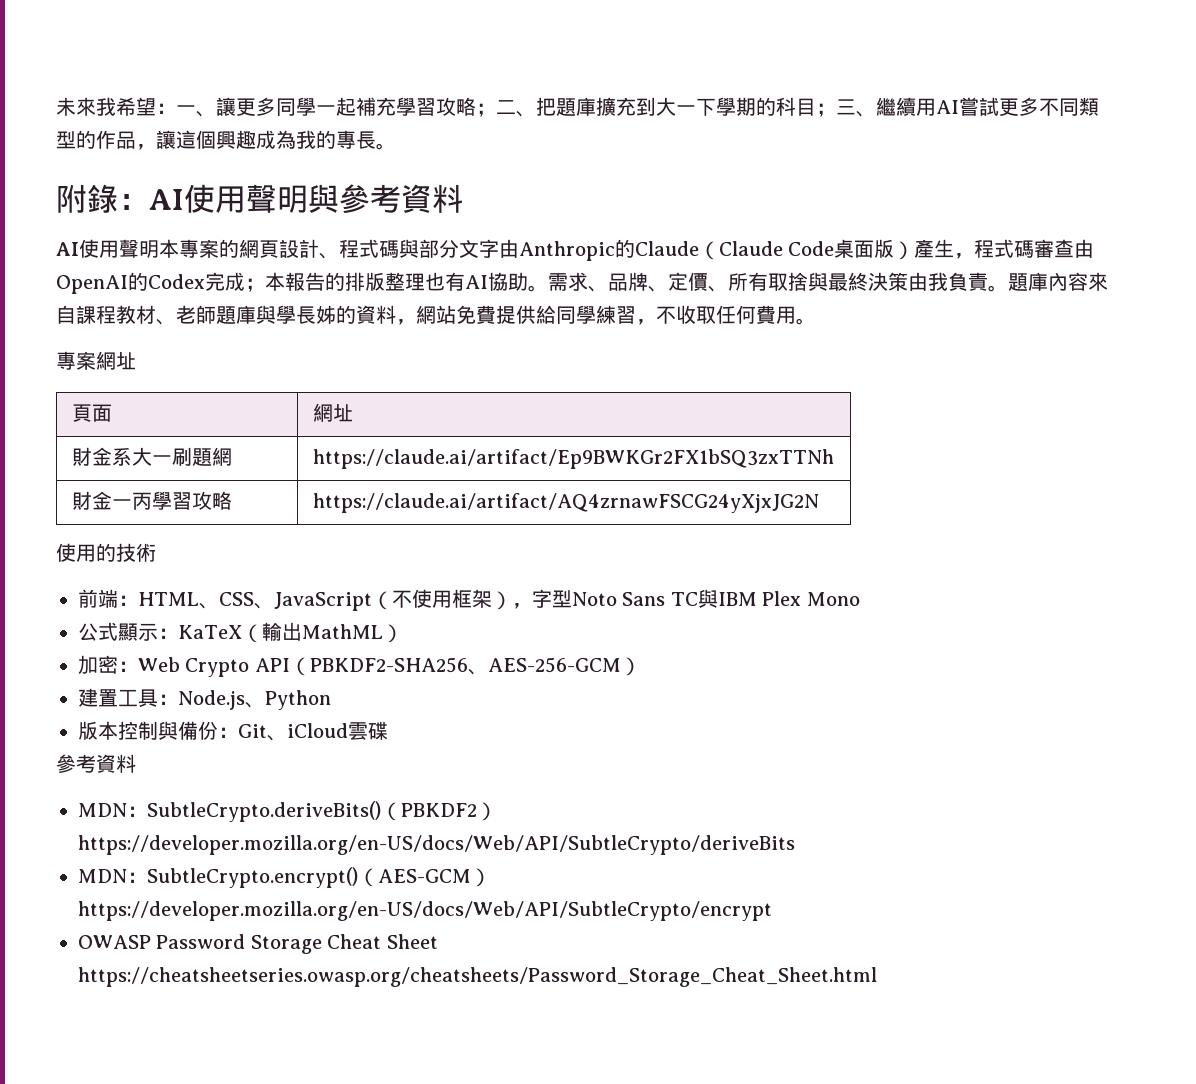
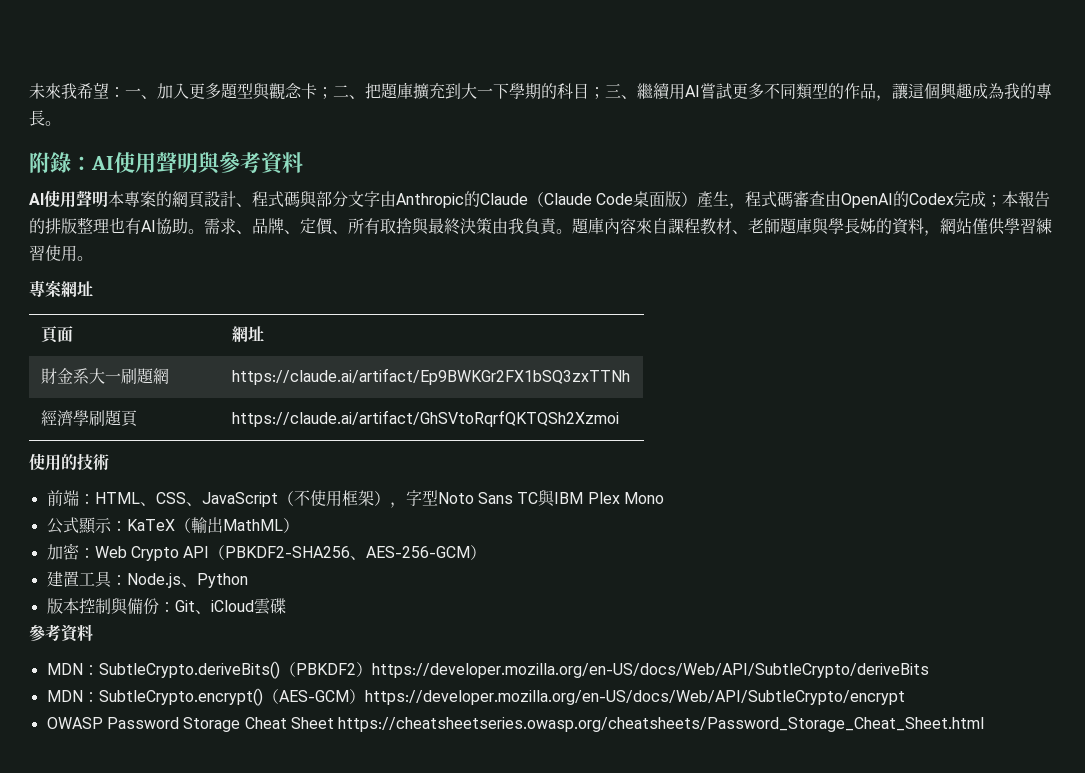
- 未來我希望：一、讓更多同學一起補充學習攻略；二、把題庫擴充到大一下學期的科目；三、繼續用AI嘗試更多不同類型的作品，讓這個興趣成為我的專長。
+ 未來我希望：一、加入更多題型與觀念卡；二、把題庫擴充到大一下學期的科目；三、繼續用AI嘗試更多不同類型的作品，讓這個興趣成為我的專長。
- 題庫內容來自課程教材、老師題庫與學長姊的資料，網站免費提供給同學練習，不收取任何費用。
+ 題庫內容來自課程教材、老師題庫與學長姊的資料，網站僅供學習練習使用。
- 財金一丙學習攻略 | https://claude.ai/artifact/AQ4zrnawFSCG24yXjxJG2N
+ 經濟學刷題頁 | https://claude.ai/artifact/GhSVtoRqrfQKTQSh2Xzmoi

